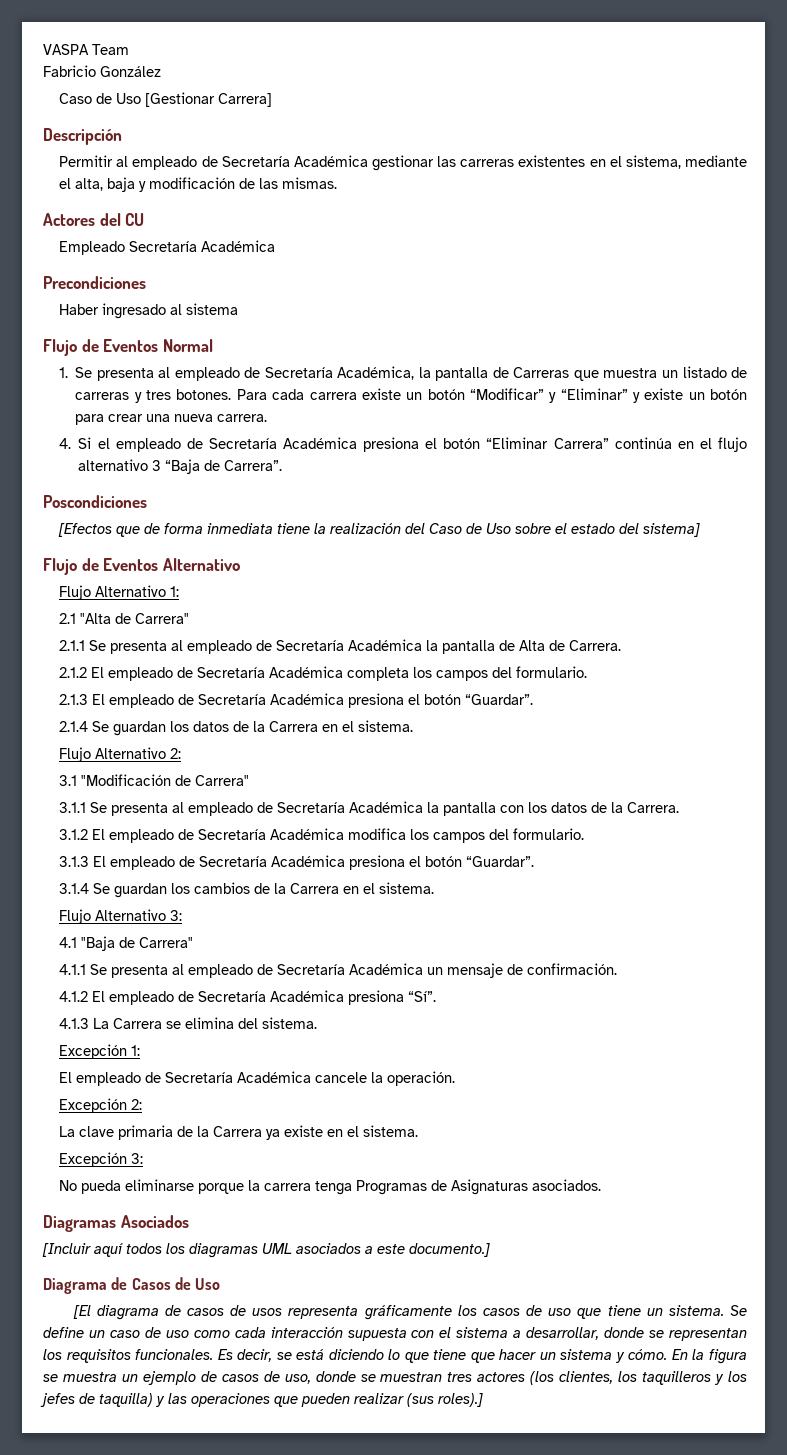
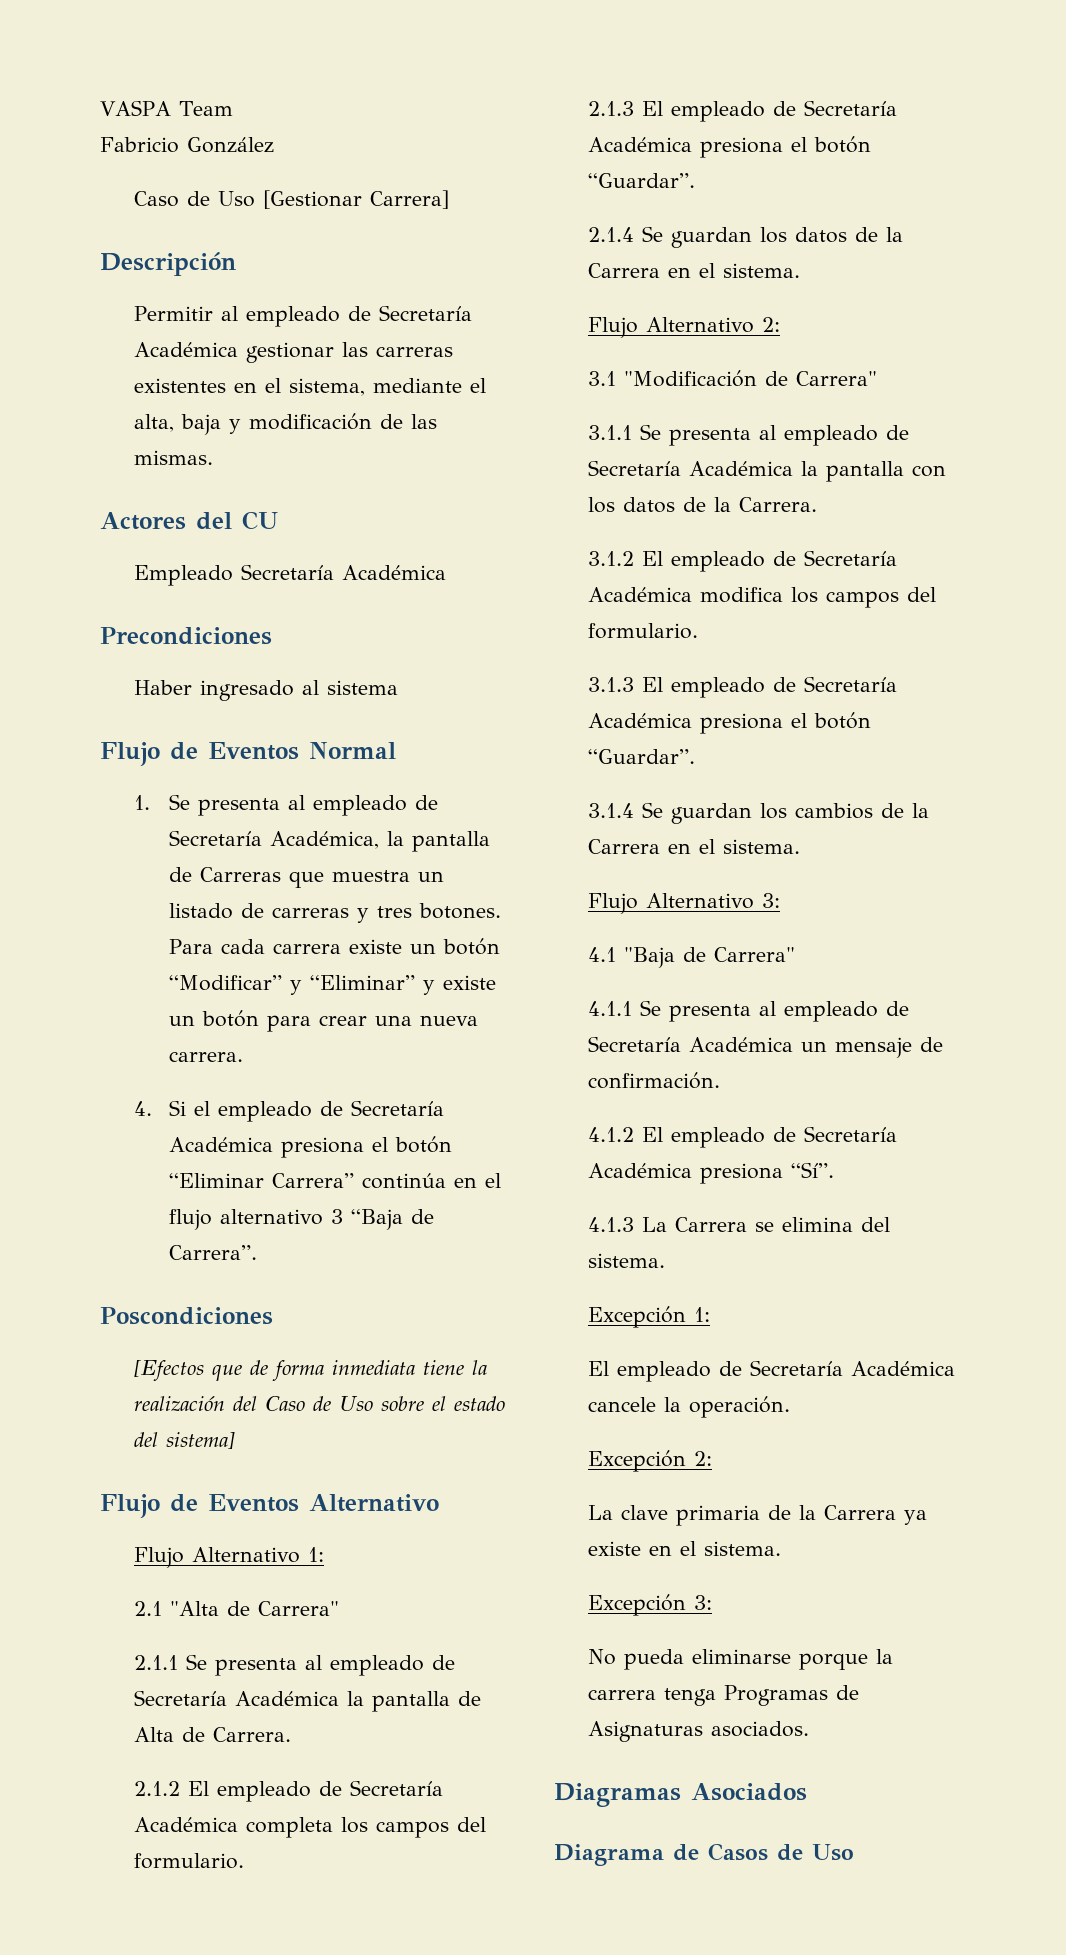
- [Incluir aquí todos los diagramas UML asociados a este documento.]
- [El diagrama de casos de usos representa gráficamente los casos de uso que tiene un sistema. Se define un caso de uso como cada interacción supuesta con el sistema a desarrollar, donde se representan los requisitos funcionales. Es decir, se está diciendo lo que tiene que hacer un sistema y cómo. En la figura se muestra un ejemplo de casos de uso, donde se muestran tres actores (los clientes, los taquilleros y los jefes de taquilla) y las operaciones que pueden realizar (sus roles).]

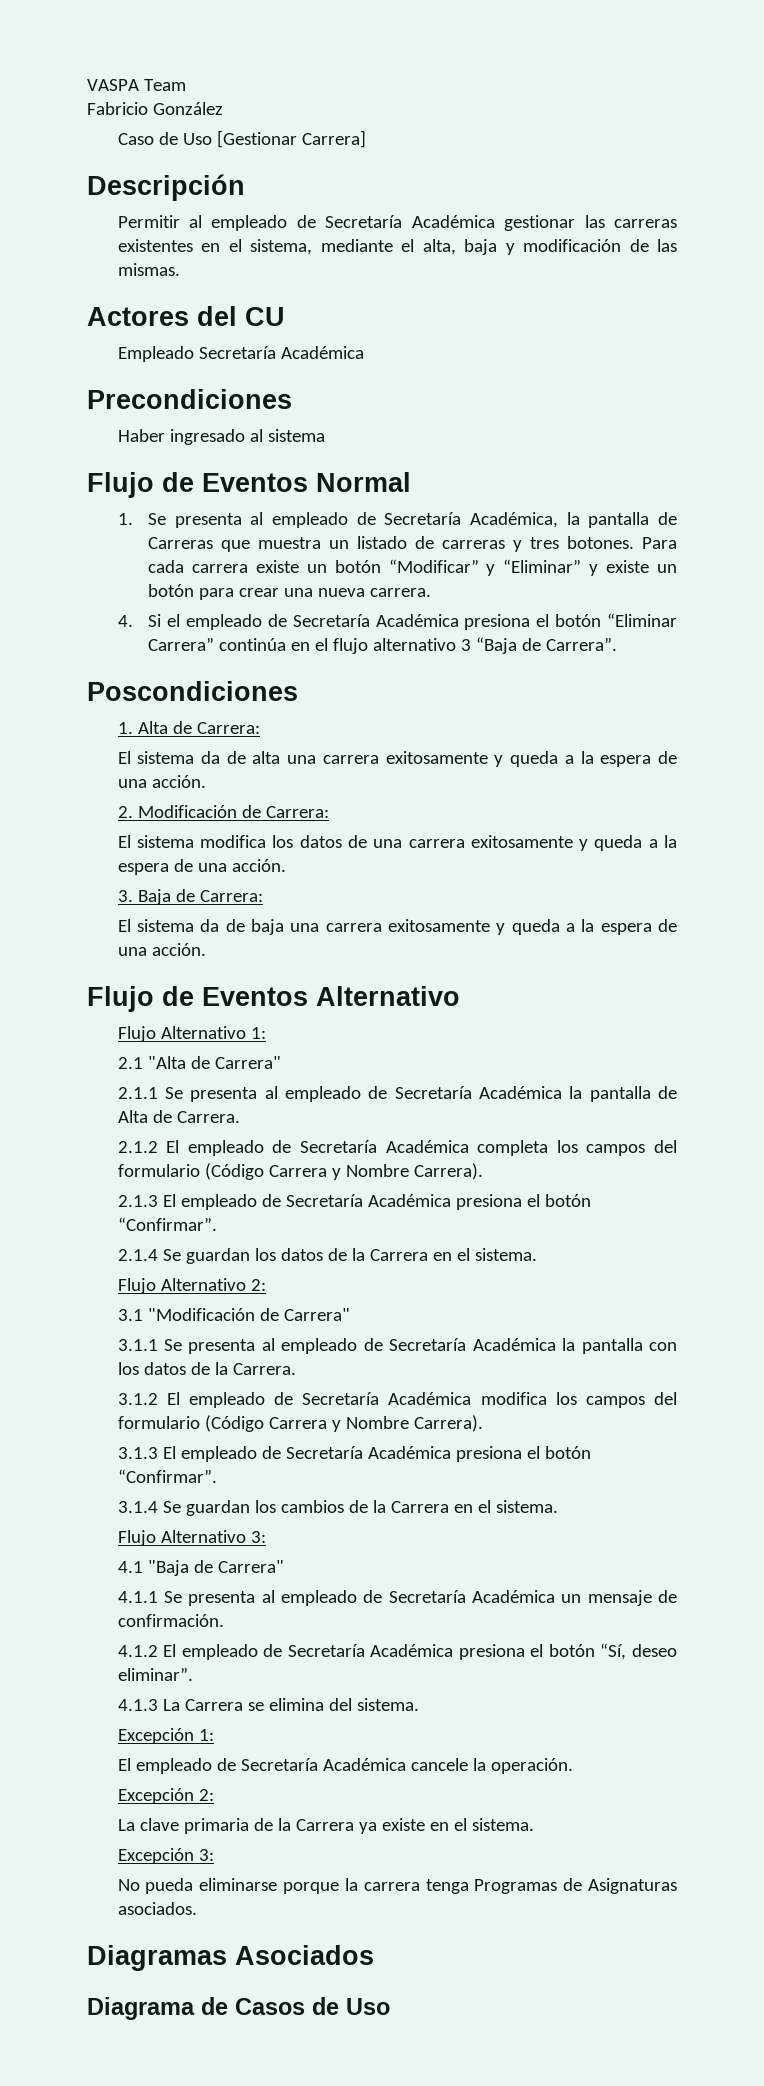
- [Efectos que de forma inmediata tiene la realización del Caso de Uso sobre el estado del sistema]
+ 1. Alta de Carrera:
+ El sistema da de alta una carrera exitosamente y queda a la espera de una acción.
+ 2. Modificación de Carrera:
+ El sistema modifica los datos de una carrera exitosamente y queda a la espera de una acción.
+ 3. Baja de Carrera:
+ El sistema da de baja una carrera exitosamente y queda a la espera de una acción.
- 2.1.2 El empleado de Secretaría Académica completa los campos del formulario.
+ 2.1.2 El empleado de Secretaría Académica completa los campos del formulario (Código Carrera y Nombre Carrera).
- 2.1.3 El empleado de Secretaría Académica presiona el botón “Guardar”.
+ 2.1.3 El empleado de Secretaría Académica presiona el botón “Confirmar”.
- 3.1.2 El empleado de Secretaría Académica modifica los campos del formulario.
+ 3.1.2 El empleado de Secretaría Académica modifica los campos del formulario (Código Carrera y Nombre Carrera).
- 3.1.3 El empleado de Secretaría Académica presiona el botón “Guardar”.
+ 3.1.3 El empleado de Secretaría Académica presiona el botón “Confirmar”.
- 4.1.2 El empleado de Secretaría Académica presiona “Sí”.
+ 4.1.2 El empleado de Secretaría Académica presiona el botón “Sí, deseo eliminar”.

